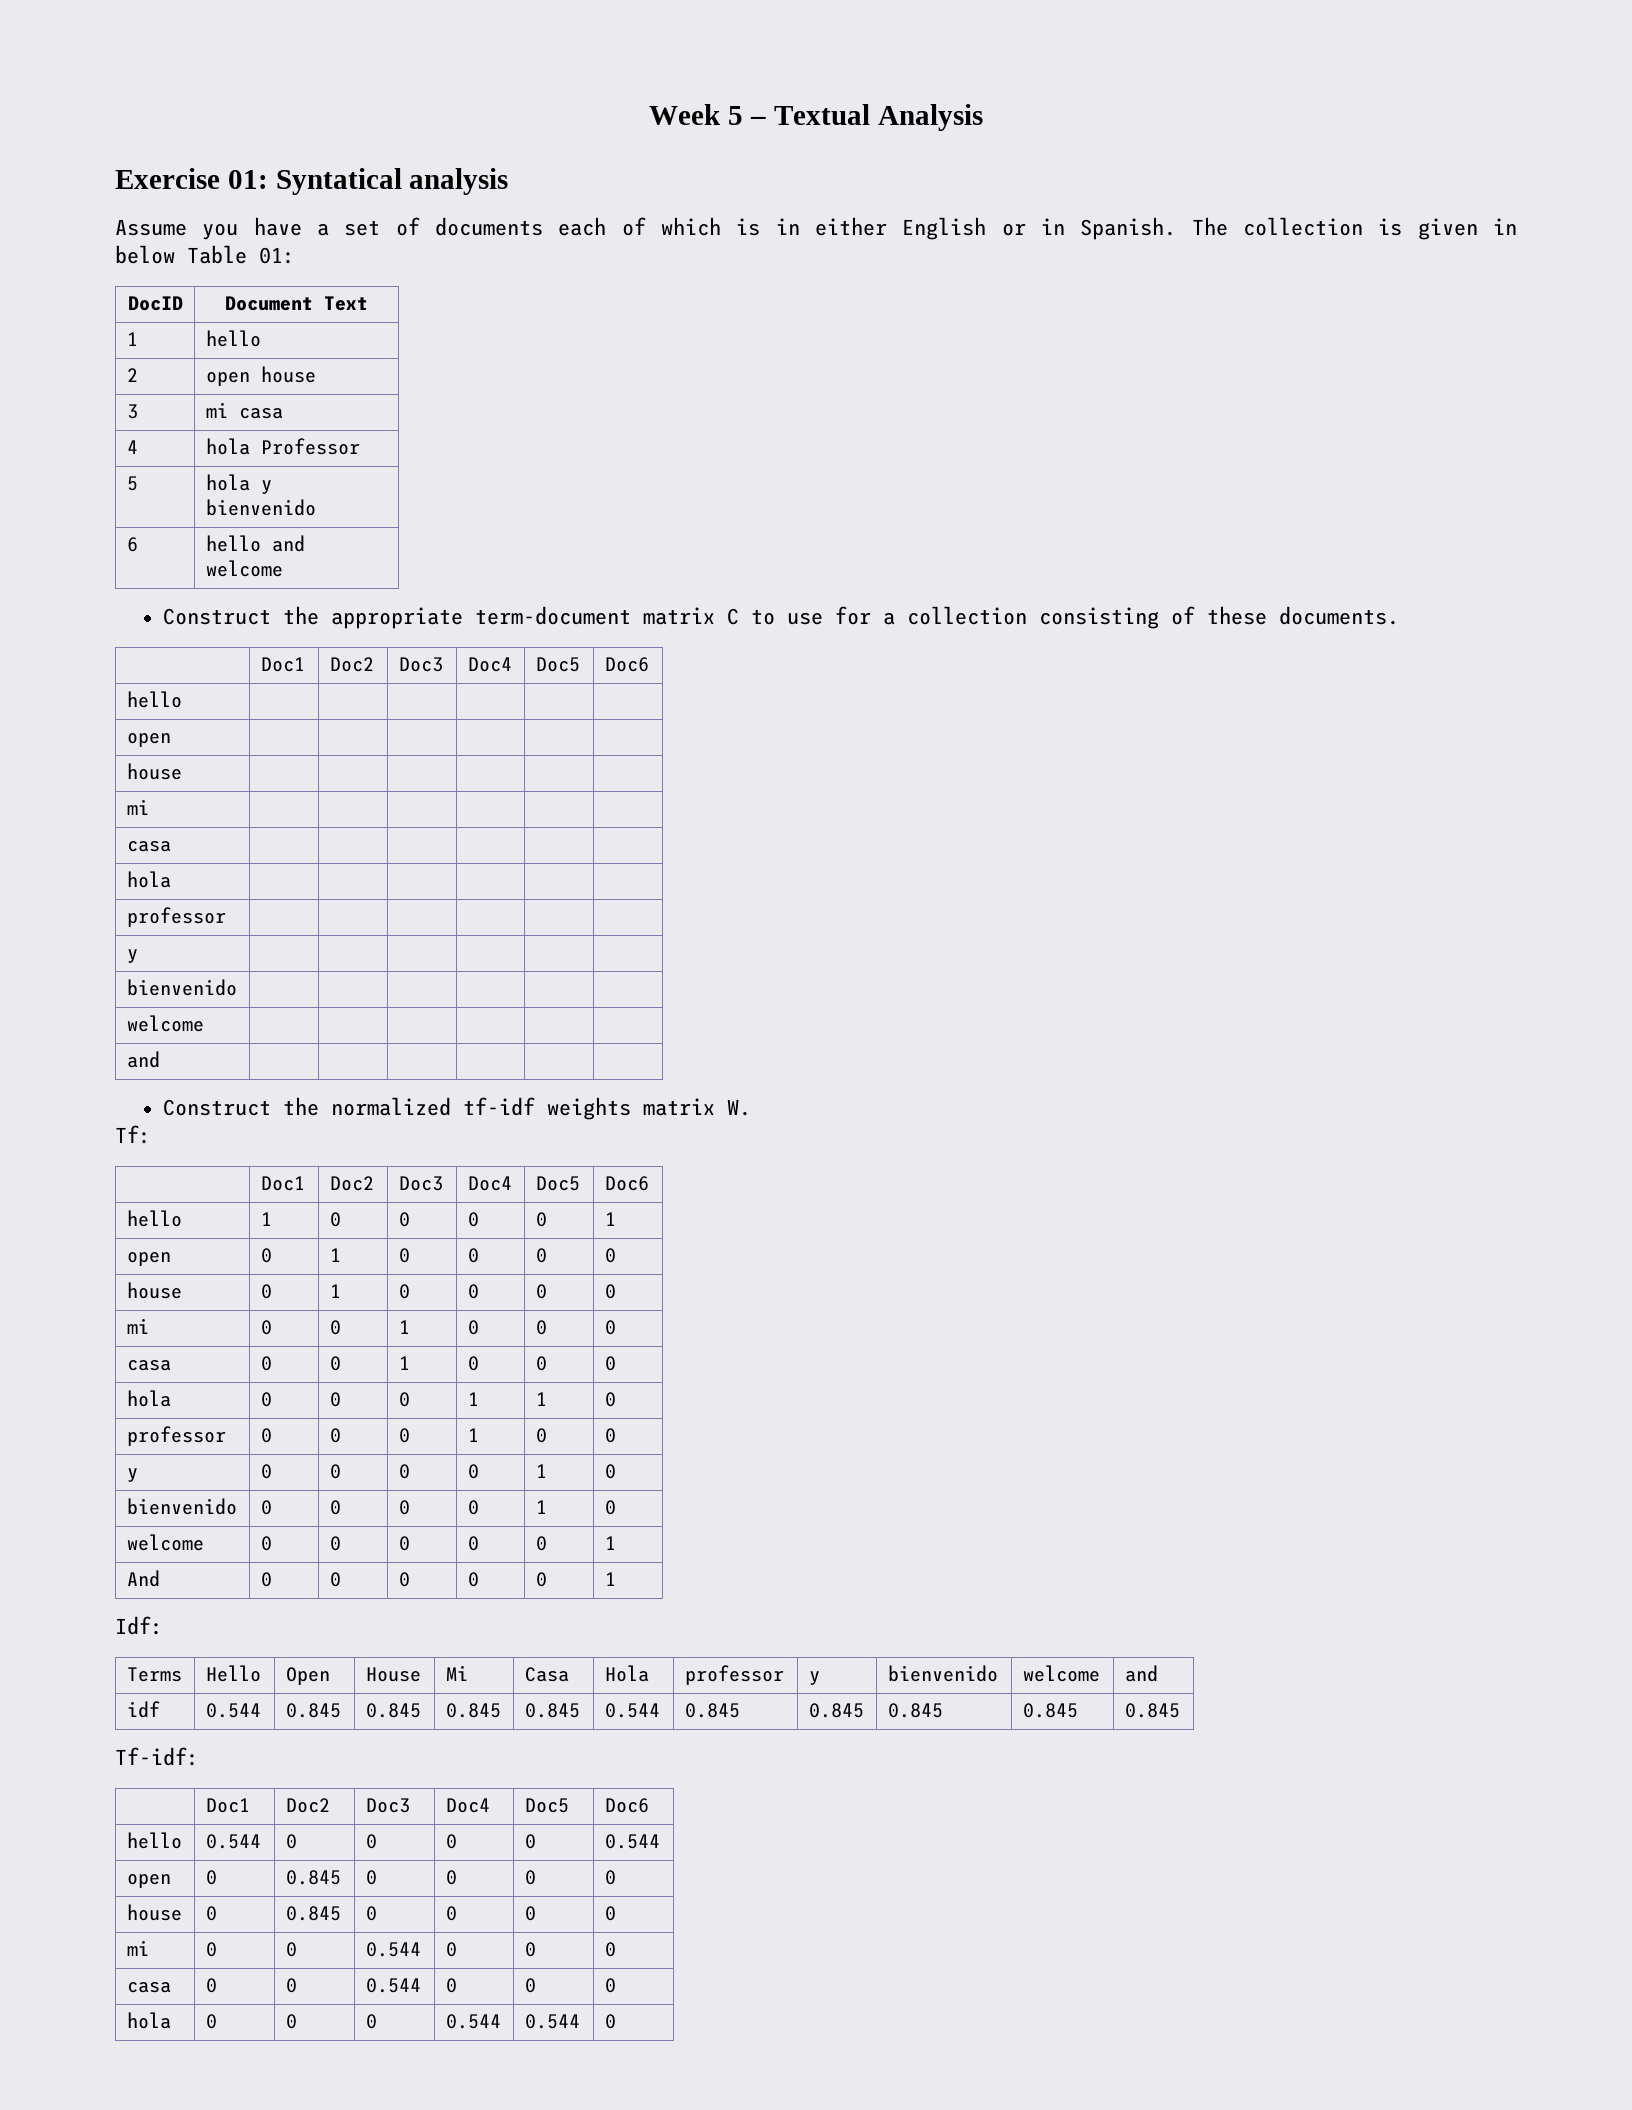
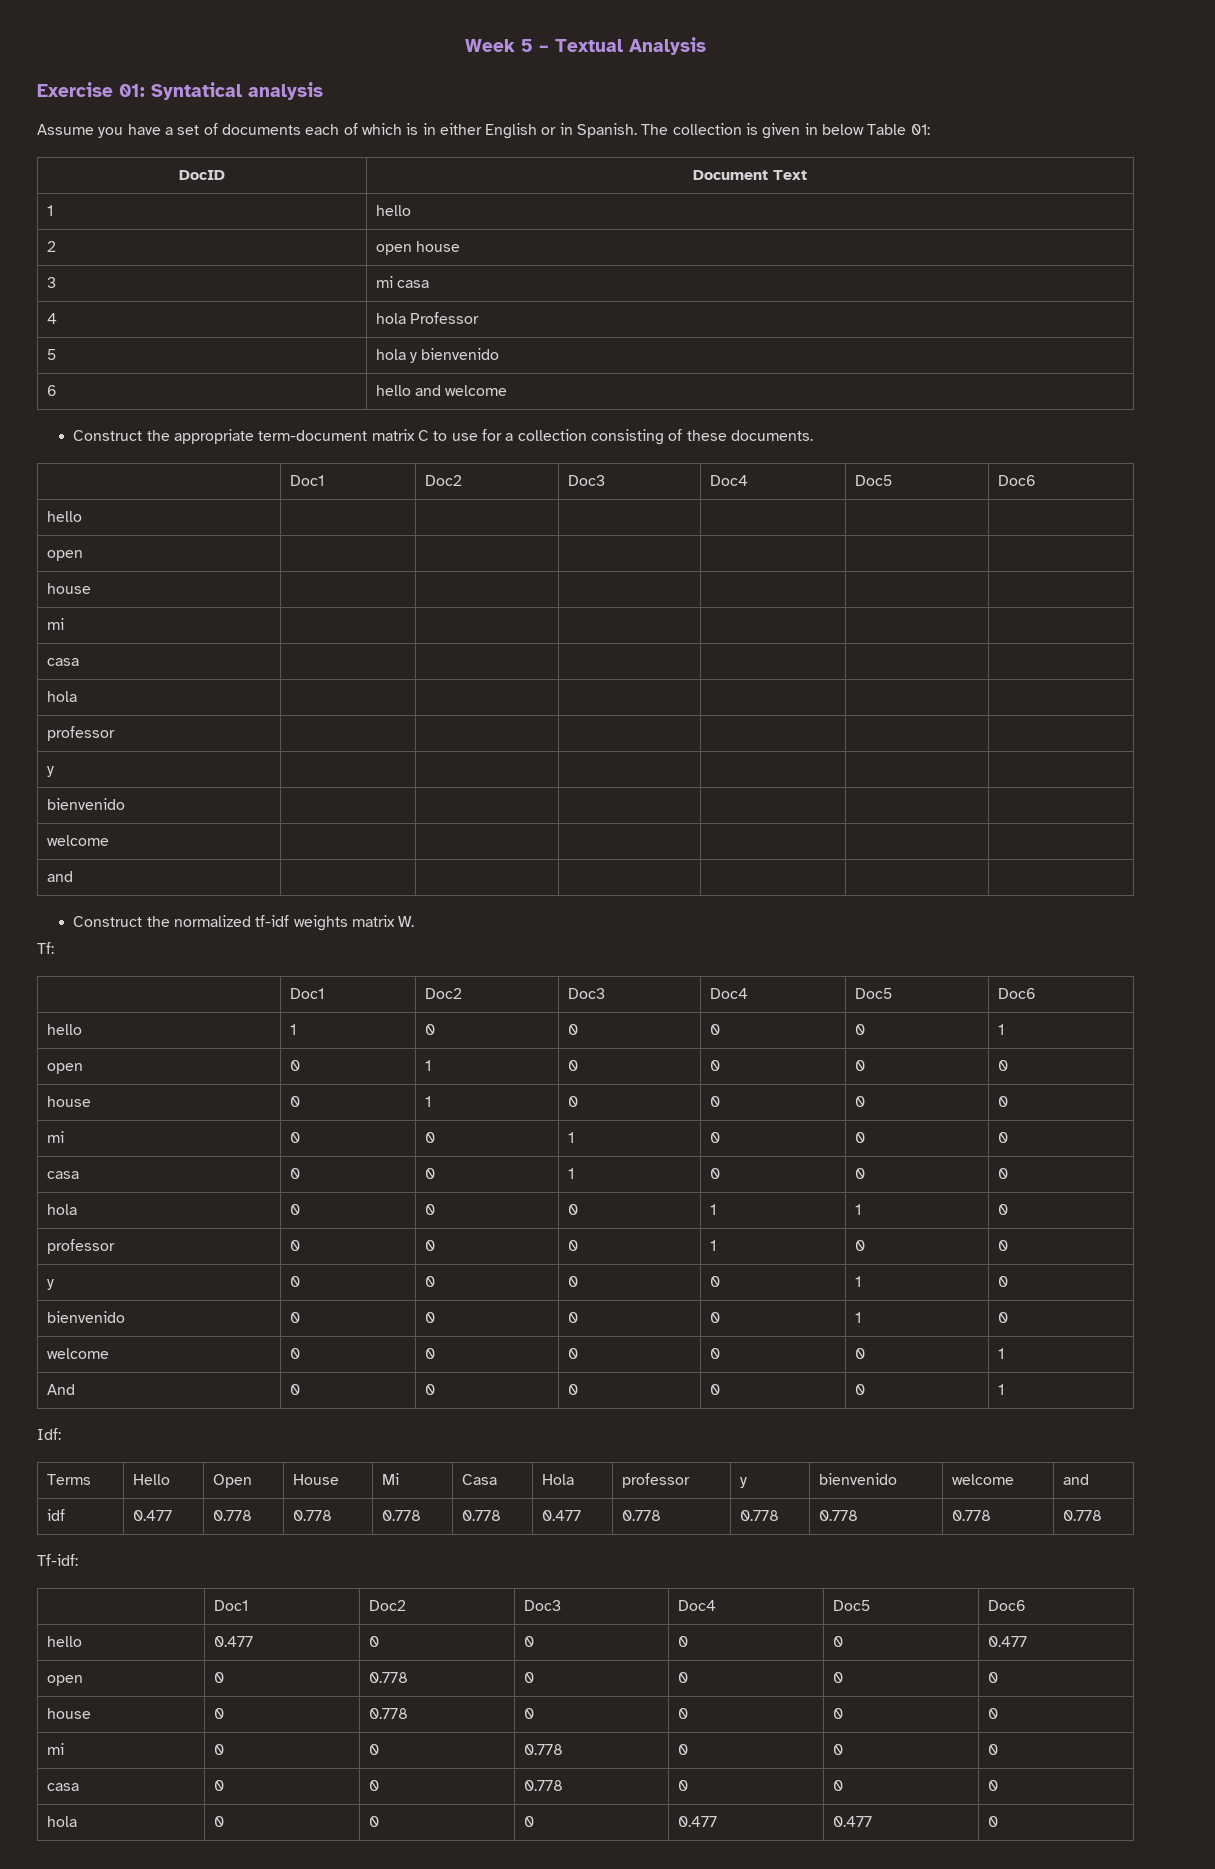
- idf | 0.544 | 0.845 | 0.845 | 0.845 | 0.845 | 0.544 | 0.845 | 0.845 | 0.845 | 0.845 | 0.845
+ idf | 0.477 | 0.778 | 0.778 | 0.778 | 0.778 | 0.477 | 0.778 | 0.778 | 0.778 | 0.778 | 0.778
- hello | 0.544 | 0 | 0 | 0 | 0 | 0.544
- open | 0 | 0.845 | 0 | 0 | 0 | 0
- house | 0 | 0.845 | 0 | 0 | 0 | 0
- mi | 0 | 0 | 0.544 | 0 | 0 | 0
- casa | 0 | 0 | 0.544 | 0 | 0 | 0
- hola | 0 | 0 | 0 | 0.544 | 0.544 | 0
+ hello | 0.477 | 0 | 0 | 0 | 0 | 0.477
+ open | 0 | 0.778 | 0 | 0 | 0 | 0
+ house | 0 | 0.778 | 0 | 0 | 0 | 0
+ mi | 0 | 0 | 0.778 | 0 | 0 | 0
+ casa | 0 | 0 | 0.778 | 0 | 0 | 0
+ hola | 0 | 0 | 0 | 0.477 | 0.477 | 0

